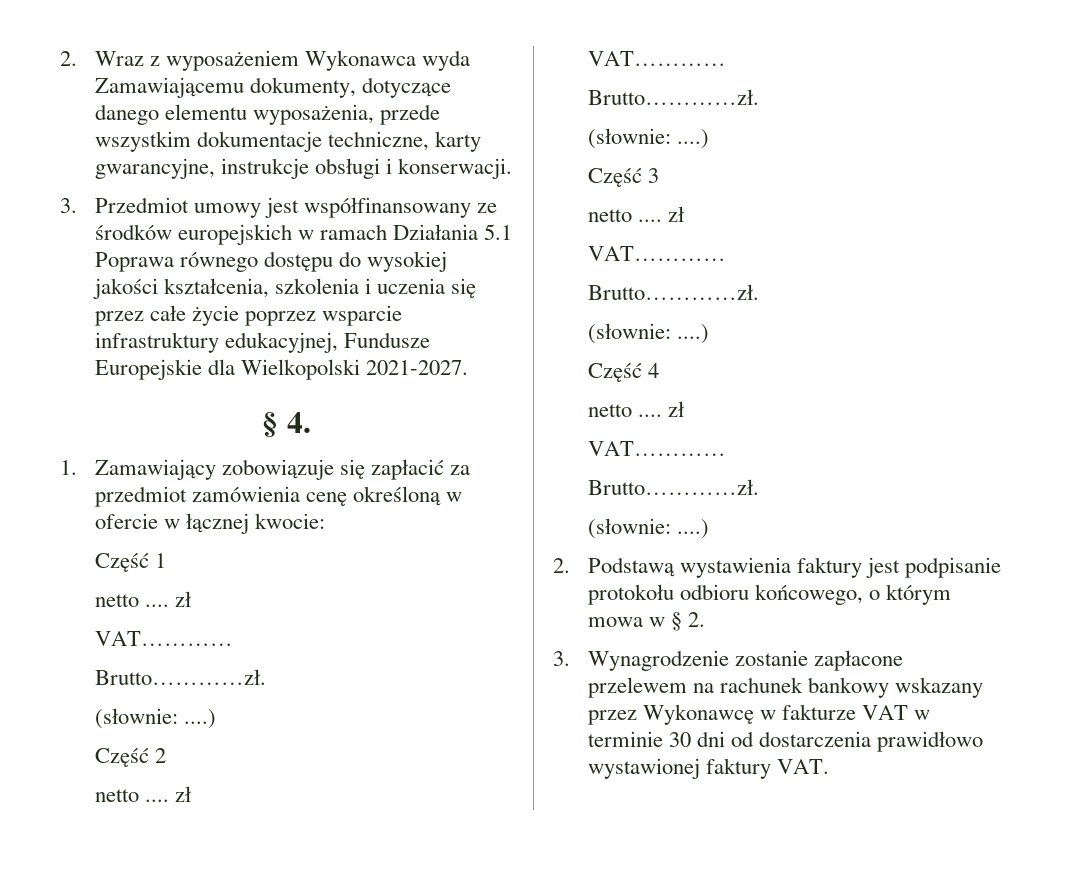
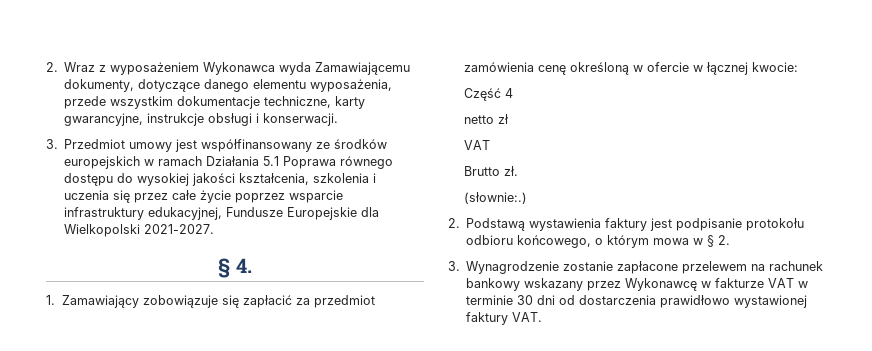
- Część 1
- netto .... zł
- VAT…………
- Brutto…………zł.
- (słownie: ....)
- Część 2
- netto .... zł
- VAT…………
- Brutto…………zł.
- (słownie: ....)
- Część 3
- netto .... zł
- VAT…………
- Brutto…………zł.
- (słownie: ....)
  Część 4
- netto .... zł
- VAT…………
- Brutto…………zł.
- (słownie: ....)
+ netto zł
+ VAT
+ Brutto zł.
+ (słownie:.)

